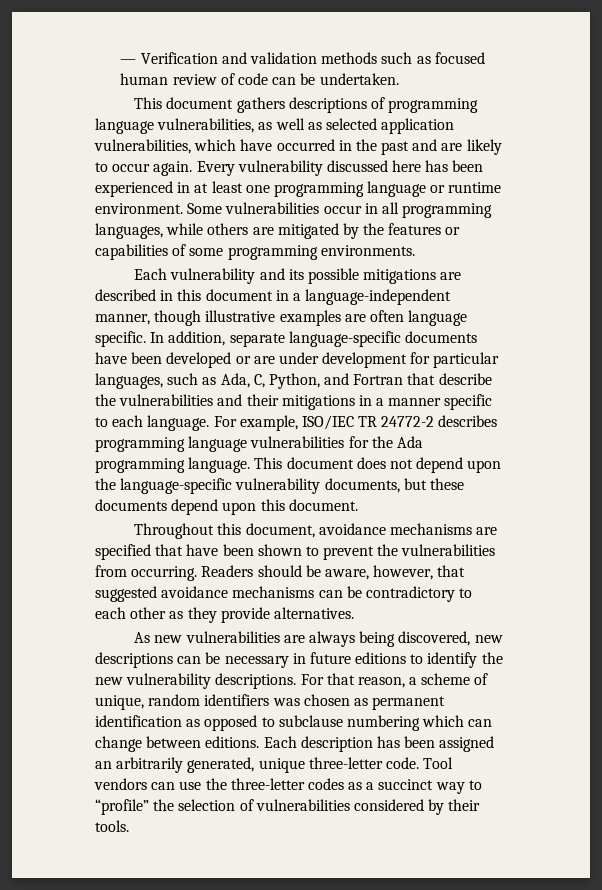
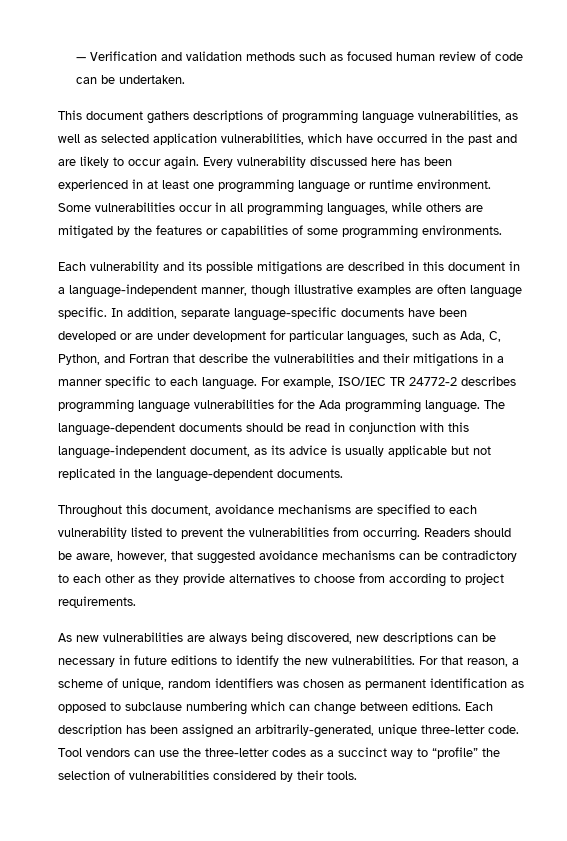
- This document does not depend upon the language-specific vulnerability documents, but these documents depend upon this document.
+ The language-dependent documents should be read in conjunction with this language-independent document, as its advice is usually applicable but not replicated in the language-dependent documents.
- Throughout this document, avoidance mechanisms are specified that have been shown to prevent the vulnerabilities from occurring.
+ Throughout this document, avoidance mechanisms are specified to each vulnerability listed to prevent the vulnerabilities from occurring.
- Readers should be aware, however, that suggested avoidance mechanisms can be contradictory to each other as they provide alternatives.
+ Readers should be aware, however, that suggested avoidance mechanisms can be contradictory to each other as they provide alternatives to choose from according to project requirements.
- As new vulnerabilities are always being discovered, new descriptions can be necessary in future editions to identify the new vulnerability descriptions.
+ As new vulnerabilities are always being discovered, new descriptions can be necessary in future editions to identify the new vulnerabilities.
- Each description has been assigned an arbitrarily generated, unique three-letter code.
+ Each description has been assigned an arbitrarily-generated, unique three-letter code.

